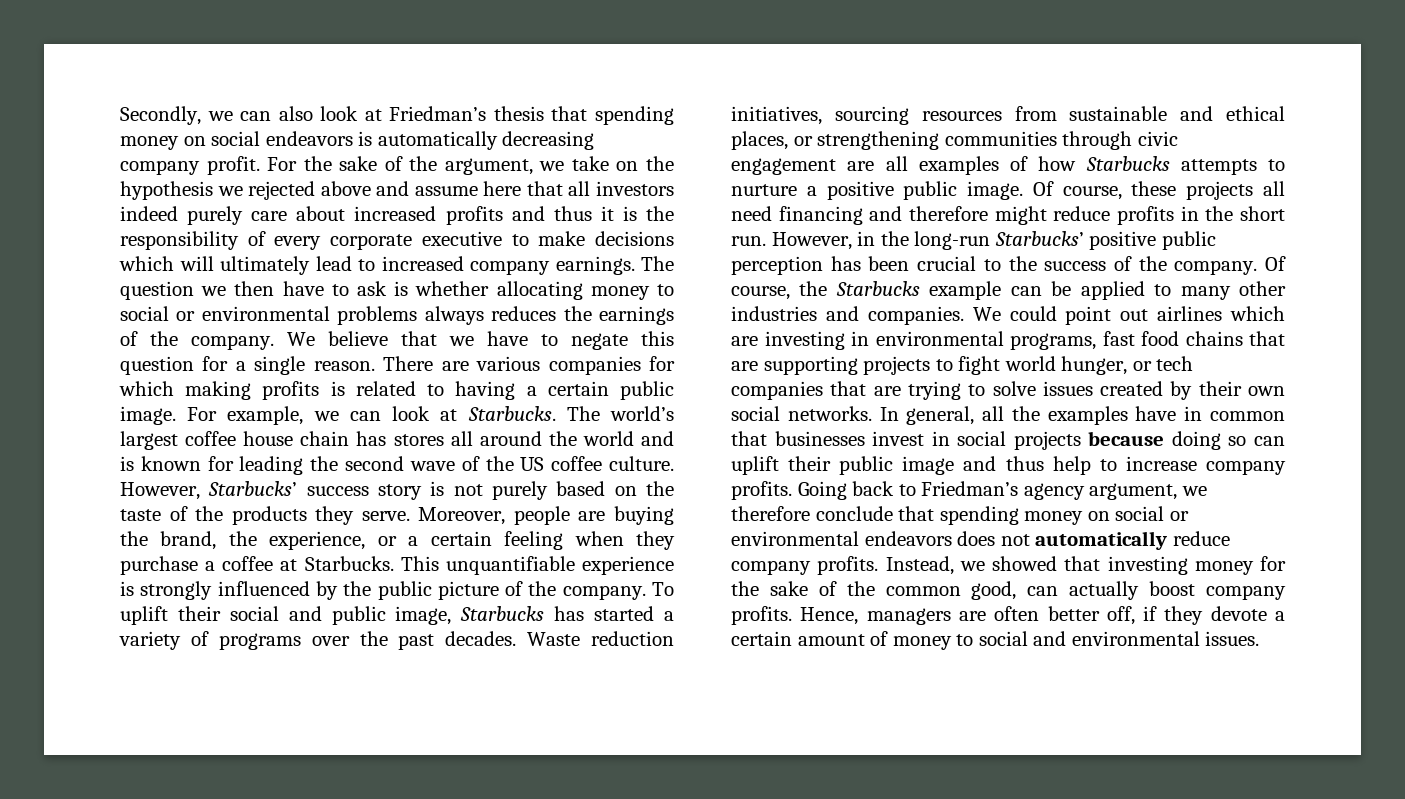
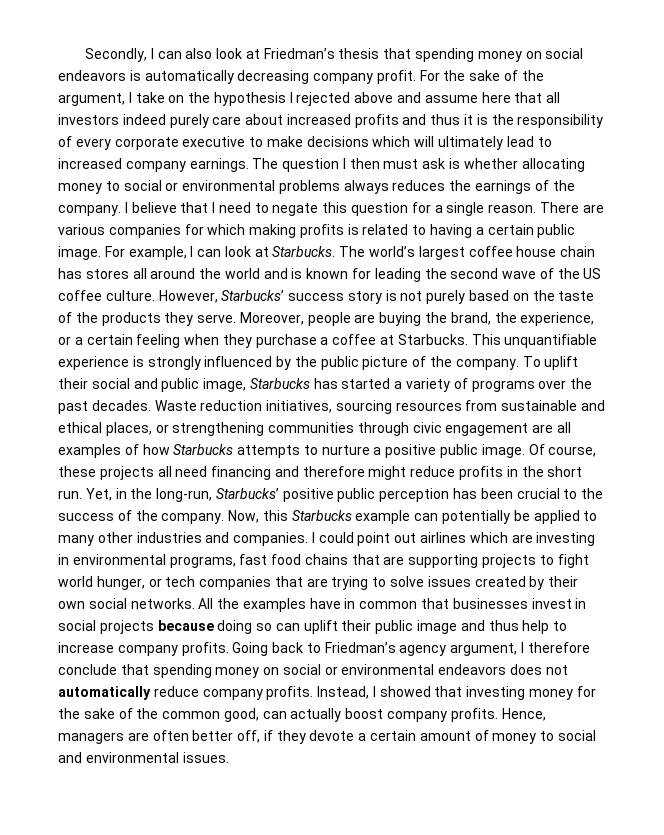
- Secondly, we can also look at Friedman’s thesis that spending money on social endeavors is automatically decreasing company profit.
+ Secondly, I can also look at Friedman’s thesis that spending money on social endeavors is automatically decreasing company profit.
- For the sake of the argument, we take on the hypothesis we rejected above and assume here that all investors indeed purely care about increased profits and thus it is the responsibility of every corporate executive to make decisions which will ultimately lead to increased company earnings.
+ For the sake of the argument, I take on the hypothesis I rejected above and assume here that all investors indeed purely care about increased profits and thus it is the responsibility of every corporate executive to make decisions which will ultimately lead to increased company earnings.
- The question we then have to ask is whether allocating money to social or environmental problems always reduces the earnings of the company.
+ The question I then must ask is whether allocating money to social or environmental problems always reduces the earnings of the company.
- We believe that we have to negate this question for a single reason.
+ I believe that I need to negate this question for a single reason.
- For example, we can look at Starbucks.
+ For example, I can look at Starbucks.
- However, in the long-run Starbucks’ positive public perception has been crucial to the success of the company.
+ Yet, in the long-run, Starbucks’ positive public perception has been crucial to the success of the company.
- Of course, the Starbucks example can be applied to many other industries and companies.
+ Now, this Starbucks example can potentially be applied to many other industries and companies.
- We could point out airlines which are investing in environmental programs, fast food chains that are supporting projects to fight world hunger, or tech companies that are trying to solve issues created by their own social networks.
+ I could point out airlines which are investing in environmental programs, fast food chains that are supporting projects to fight world hunger, or tech companies that are trying to solve issues created by their own social networks.
- In general, all the examples have in common that businesses invest in social projects because doing so can uplift their public image and thus help to increase company profits.
+ All the examples have in common that businesses invest in social projects because doing so can uplift their public image and thus help to increase company profits.
- Going back to Friedman’s agency argument, we therefore conclude that spending money on social or environmental endeavors does not automatically reduce company profits.
+ Going back to Friedman’s agency argument, I therefore conclude that spending money on social or environmental endeavors does not automatically reduce company profits.
- Instead, we showed that investing money for the sake of the common good, can actually boost company profits.
+ Instead, I showed that investing money for the sake of the common good, can actually boost company profits.

